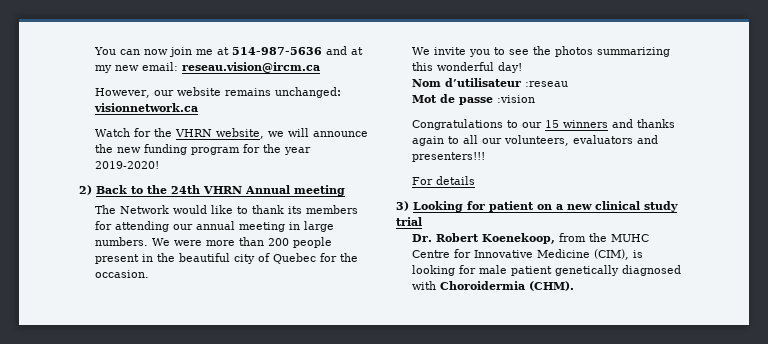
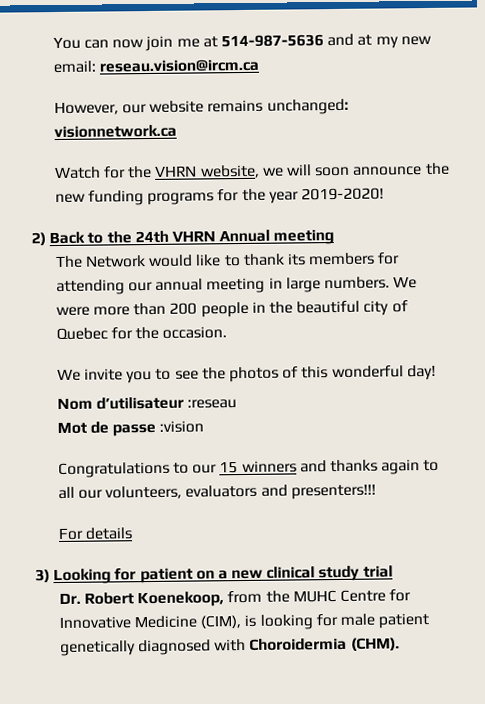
- Watch for the VHRN website, we will announce the new funding program for the year 2019-2020!
+ Watch for the VHRN website, we will soon announce the new funding programs for the year 2019-2020!
- We were more than 200 people present in the beautiful city of Quebec for the occasion.
+ We were more than 200 people in the beautiful city of Quebec for the occasion.
- We invite you to see the photos summarizing this wonderful day!
+ We invite you to see the photos of this wonderful day!

